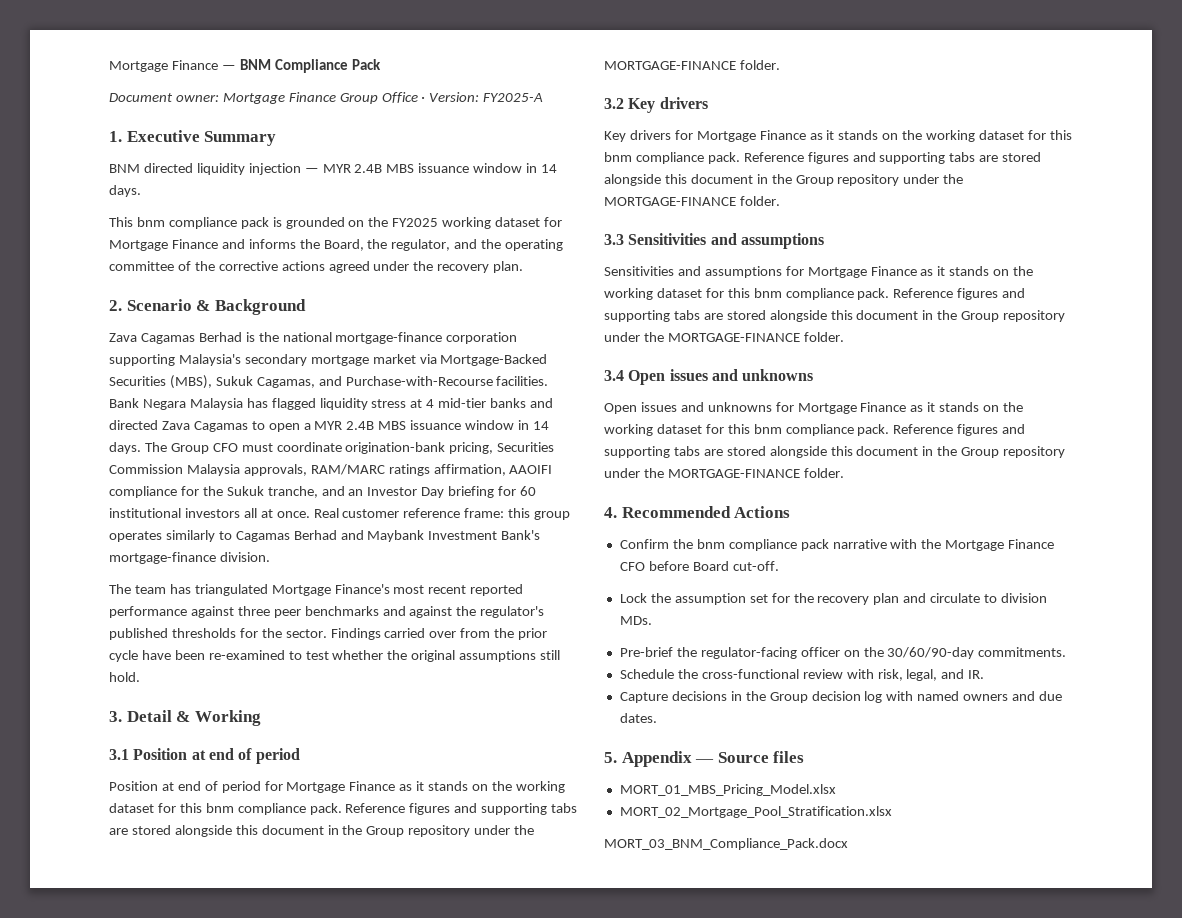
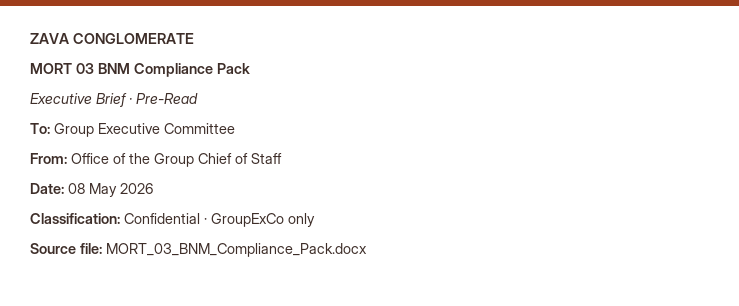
- Mortgage Finance — BNM Compliance Pack
+ ZAVA CONGLOMERATE
+ MORT 03 BNM Compliance Pack
- Document owner: Mortgage Finance Group Office · Version: FY2025-A
- 1. Executive Summary
- BNM directed liquidity injection — MYR 2.4B MBS issuance window in 14 days.
- This bnm compliance pack is grounded on the FY2025 working dataset for Mortgage Finance and informs the Board, the regulator, and the operating committee of the corrective actions agreed under the recovery plan.
- 2. Scenario & Background
- Zava Cagamas Berhad is the national mortgage-finance corporation supporting Malaysia's secondary mortgage market via Mortgage-Backed Securities (MBS), Sukuk Cagamas, and Purchase-with-Recourse facilities. Bank Negara Malaysia has flagged liquidity stress at 4 mid-tier banks and directed Zava Cagamas to open a MYR 2.4B MBS issuance window in 14 days. The Group CFO must coordinate origination-bank pricing, Securities Commission Malaysia approvals, RAM/MARC ratings affirmation, AAOIFI compliance for the Sukuk tranche, and an Investor Day briefing for 60 institutional investors all at once. Real customer reference frame: this group operates similarly to Cagamas Berhad and Maybank Investment Bank's mortgage-finance division.
- The team has triangulated Mortgage Finance's most recent reported performance against three peer benchmarks and against the regulator's published thresholds for the sector. Findings carried over from the prior cycle have been re-examined to test whether the original assumptions still hold.
- 3. Detail & Working
- 3.1 Position at end of period
- Position at end of period for Mortgage Finance as it stands on the working dataset for this bnm compliance pack. Reference figures and supporting tabs are stored alongside this document in the Group repository under the MORTGAGE-FINANCE folder.
- 3.2 Key drivers
- Key drivers for Mortgage Finance as it stands on the working dataset for this bnm compliance pack. Reference figures and supporting tabs are stored alongside this document in the Group repository under the MORTGAGE-FINANCE folder.
- 3.3 Sensitivities and assumptions
- Sensitivities and assumptions for Mortgage Finance as it stands on the working dataset for this bnm compliance pack. Reference figures and supporting tabs are stored alongside this document in the Group repository under the MORTGAGE-FINANCE folder.
- 3.4 Open issues and unknowns
- Open issues and unknowns for Mortgage Finance as it stands on the working dataset for this bnm compliance pack. Reference figures and supporting tabs are stored alongside this document in the Group repository under the MORTGAGE-FINANCE folder.
- 4. Recommended Actions
- Confirm the bnm compliance pack narrative with the Mortgage Finance CFO before Board cut-off.
- Lock the assumption set for the recovery plan and circulate to division MDs.
- Pre-brief the regulator-facing officer on the 30/60/90-day commitments.
- Schedule the cross-functional review with risk, legal, and IR.
- Capture decisions in the Group decision log with named owners and due dates.
- 5. Appendix — Source files
- MORT_01_MBS_Pricing_Model.xlsx
- MORT_02_Mortgage_Pool_Stratification.xlsx
- MORT_03_BNM_Compliance_Pack.docx
+ Executive Brief · Pre-Read
+ To: Group Executive Committee
+ From: Office of the Group Chief of Staff
+ Date: 08 May 2026
+ Classification: Confidential · GroupExCo only
+ Source file: MORT_03_BNM_Compliance_Pack.docx

